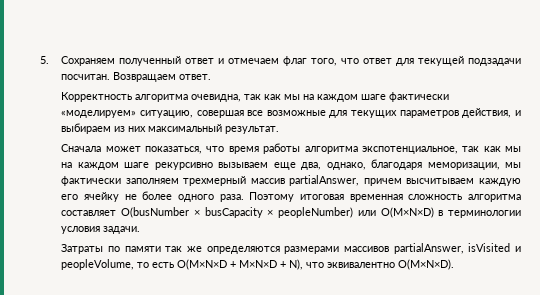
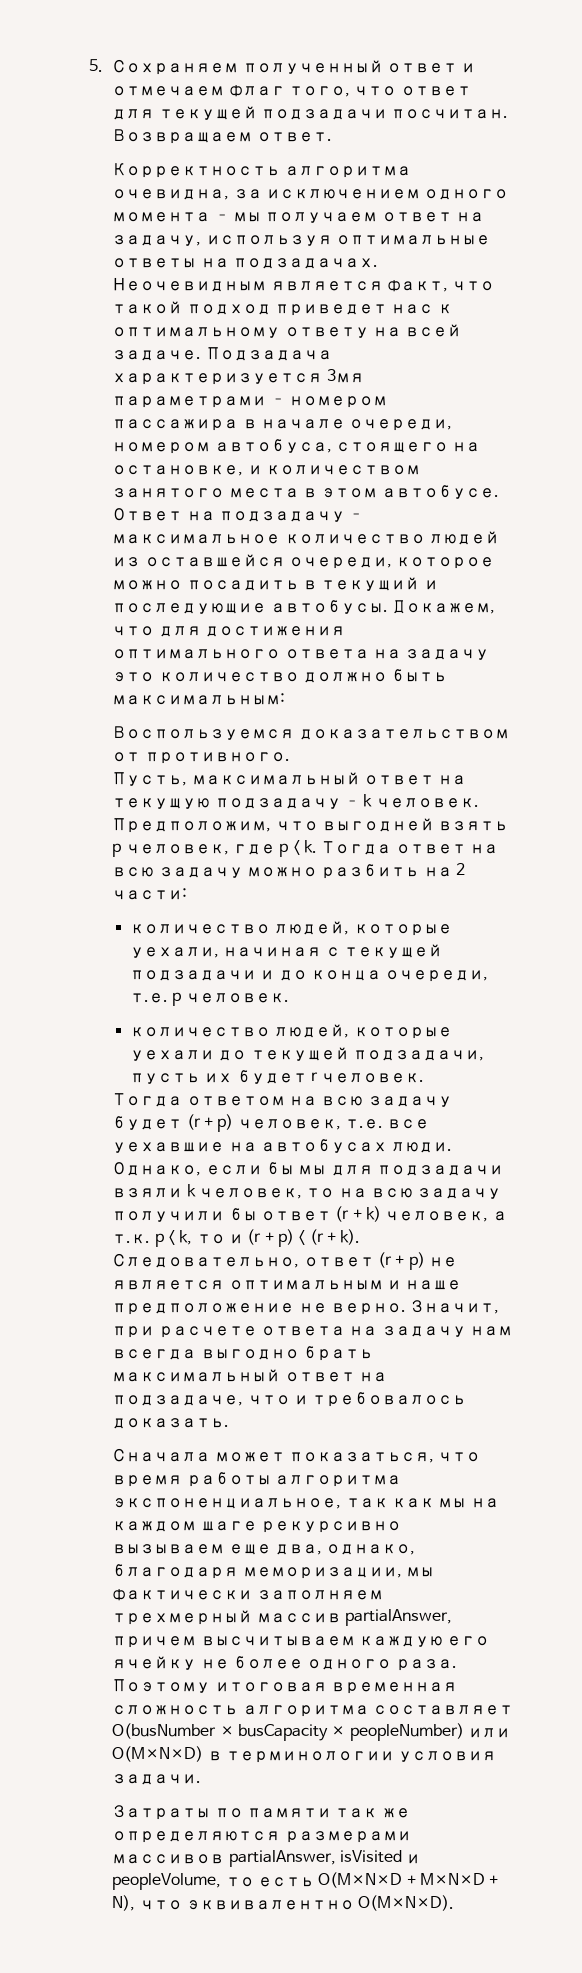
- Корректность алгоритма очевидна, так как мы на каждом шаге фактически «моделируем» ситуацию, совершая все возможные для текущих параметров действия, и выбираем из них максимальный результат.
+ Корректность алгоритма очевидна, за исключением одного момента – мы получаем ответ на задачу, используя оптимальные ответы на подзадачах. Неочевидным является факт, что такой подход приведет нас к оптимальному ответу на всей задаче. Подзадача характеризуется 3мя параметрами – номером пассажира в начале очереди, номером автобуса, стоящего на остановке, и количеством занятого места в этом автобусе. Ответ на подзадачу – максимальное количество людей из оставшейся очереди, которое можно посадить в текущий и последующие автобусы. Докажем, что для достижения оптимального ответа на задачу это количество должно быть максимальным:
+ Воспользуемся доказательством от противного.
+ Пусть, максимальный ответ на текущую подзадачу – k человек. Предположим, что выгодней взять p человек, где p < k. Тогда ответ на всю задачу можно разбить на 2 части:
+ количество людей, которые уехали, начиная с текущей подзадачи и до конца очереди, т.е. p человек.
+ количество людей, которые уехали до текущей подзадачи, пусть их будет r человек.
+ Тогда ответом на всю задачу будет (r + p) человек, т.е. все уехавшие на автобусах люди. Однако, если бы мы для подзадачи взяли k человек, то на всю задачу получили бы ответ (r + k) человек, а т.к. p < k, то и (r + p) < (r + k). Следовательно, ответ (r + p) не является оптимальным и наше предположение не верно. Значит, при расчете ответа на задачу нам всегда выгодно брать максимальный ответ на подзадаче, что и требовалось доказать.
- Сначала может показаться, что время работы алгоритма экспотенциальное, так как мы на каждом шаге рекурсивно вызываем еще два, однако, благодаря меморизации, мы фактически заполняем трехмерный массив partialAnswer, причем высчитываем каждую его ячейку не более одного раза.
+ Сначала может показаться, что время работы алгоритма экспоненциальное, так как мы на каждом шаге рекурсивно вызываем еще два, однако, благодаря меморизации, мы фактически заполняем трехмерный массив partialAnswer, причем высчитываем каждую его ячейку не более одного раза.

